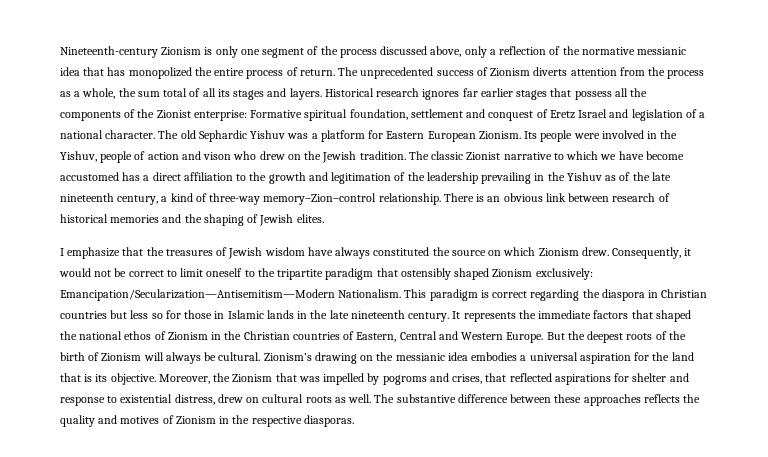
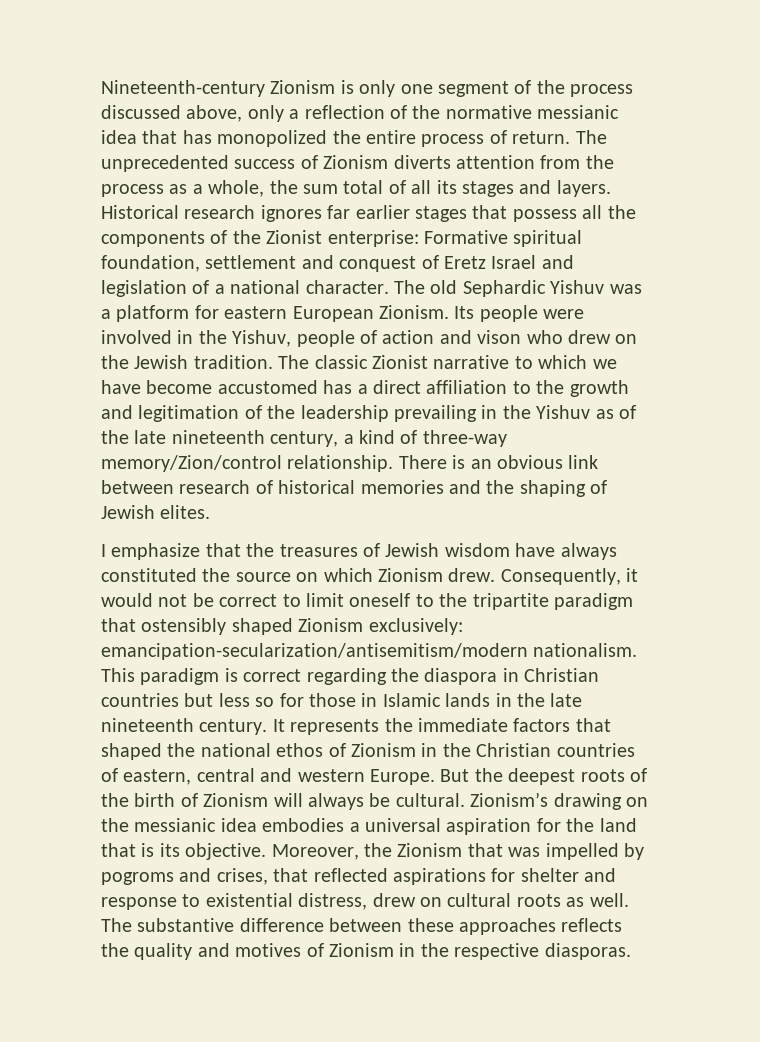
- The old Sephardic Yishuv was a platform for Eastern European Zionism.
+ The old Sephardic Yishuv was a platform for eastern European Zionism.
- The classic Zionist narrative to which we have become accustomed has a direct affiliation to the growth and legitimation of the leadership prevailing in the Yishuv as of the late nineteenth century, a kind of three-way memory–Zion–control relationship.
+ The classic Zionist narrative to which we have become accustomed has a direct affiliation to the growth and legitimation of the leadership prevailing in the Yishuv as of the late nineteenth century, a kind of three-way memory/Zion/control relationship.
- Consequently, it would not be correct to limit oneself to the tripartite paradigm that ostensibly shaped Zionism exclusively: Emancipation/Secularization—Antisemitism—Modern Nationalism.
+ Consequently, it would not be correct to limit oneself to the tripartite paradigm that ostensibly shaped Zionism exclusively: emancipation-secularization/antisemitism/modern nationalism.
- It represents the immediate factors that shaped the national ethos of Zionism in the Christian countries of Eastern, Central and Western Europe.
+ It represents the immediate factors that shaped the national ethos of Zionism in the Christian countries of eastern, central and western Europe.

